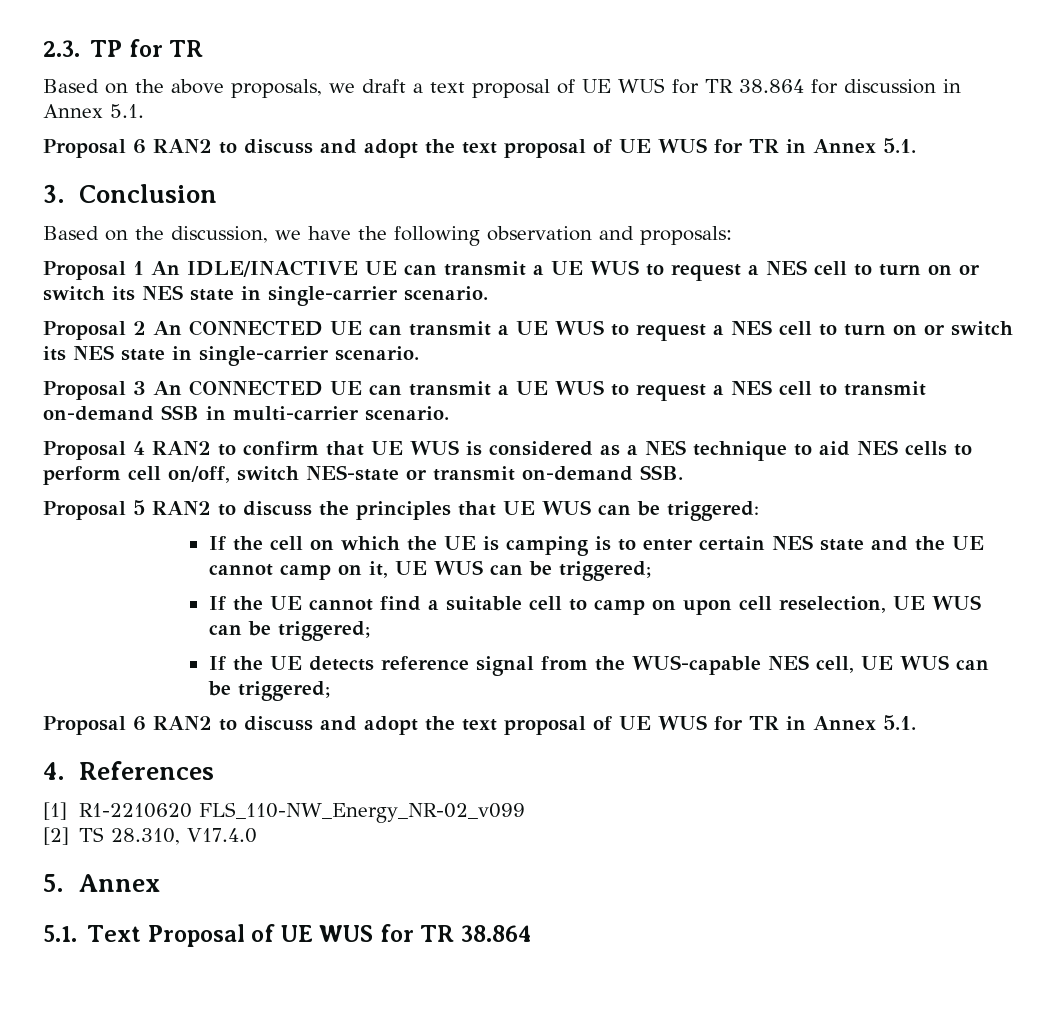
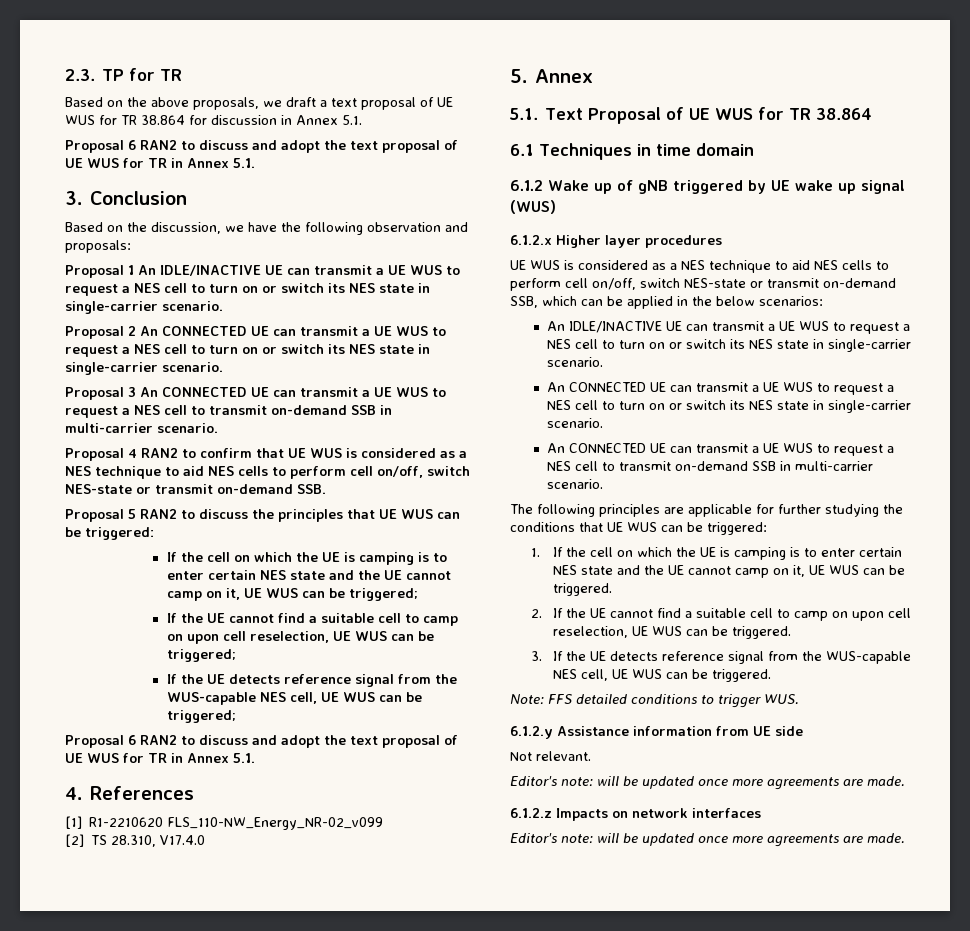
+ 6.1 Techniques in time domain
+ 6.1.2 Wake up of gNB triggered by UE wake up signal (WUS)
+ 6.1.2.x Higher layer procedures
+ UE WUS is considered as a NES technique to aid NES cells to perform cell on/off, switch NES-state or transmit on-demand SSB, which can be applied in the below scenarios:
+ An IDLE/INACTIVE UE can transmit a UE WUS to request a NES cell to turn on or switch its NES state in single-carrier scenario.
+ An CONNECTED UE can transmit a UE WUS to request a NES cell to turn on or switch its NES state in single-carrier scenario.
+ An CONNECTED UE can transmit a UE WUS to request a NES cell to transmit on-demand SSB in multi-carrier scenario.
+ The following principles are applicable for further studying the conditions that UE WUS can be triggered:
+ 1. If the cell on which the UE is camping is to enter certain NES state and the UE cannot camp on it, UE WUS can be triggered.
+ 2. If the UE cannot find a suitable cell to camp on upon cell reselection, UE WUS can be triggered.
+ 3. If the UE detects reference signal from the WUS-capable NES cell, UE WUS can be triggered.
+ Note: FFS detailed conditions to trigger WUS.
+ 6.1.2.y Assistance information from UE side
+ Not relevant.
+ Editor's note: will be updated once more agreements are made.
+ 6.1.2.z Impacts on network interfaces
+ Editor's note: will be updated once more agreements are made.

